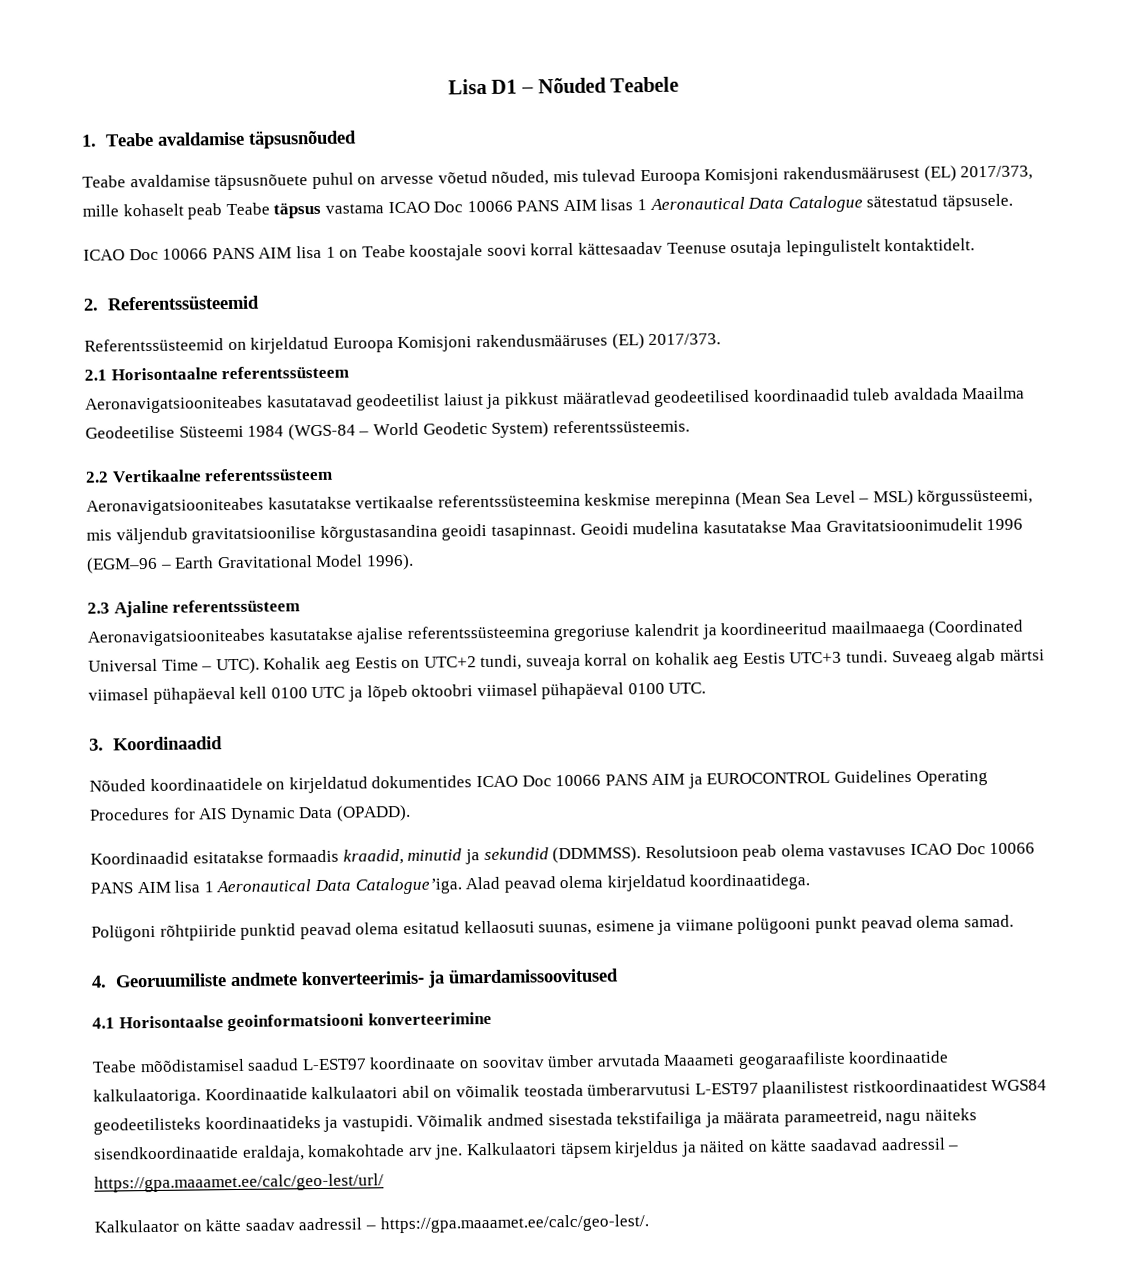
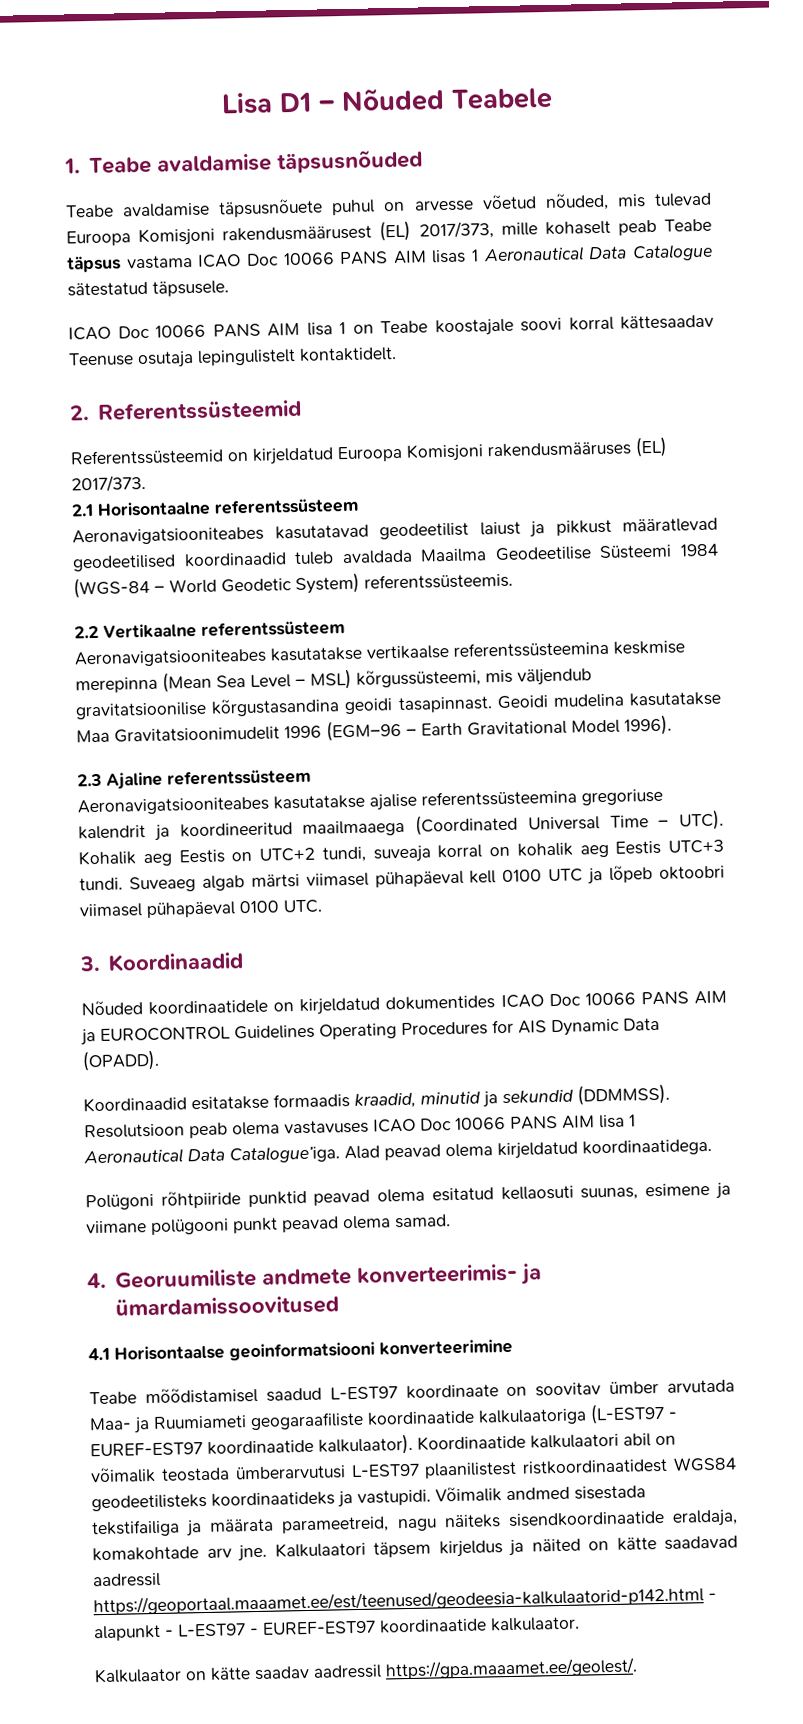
- Teabe mõõdistamisel saadud L-EST97 koordinaate on soovitav ümber arvutada Maaameti geogaraafiliste koordinaatide kalkulaatoriga.
+ Teabe mõõdistamisel saadud L-EST97 koordinaate on soovitav ümber arvutada Maa- ja Ruumiameti geogaraafiliste koordinaatide kalkulaatoriga (L-EST97 - EUREF-EST97 koordinaatide kalkulaator).
- Kalkulaatori täpsem kirjeldus ja näited on kätte saadavad aadressil – https://gpa.maaamet.ee/calc/geo-lest/url/
+ Kalkulaatori täpsem kirjeldus ja näited on kätte saadavad aadressil https://geoportaal.maaamet.ee/est/teenused/geodeesia-kalkulaatorid-p142.html - alapunkt - L-EST97 - EUREF-EST97 koordinaatide kalkulaator.
- Kalkulaator on kätte saadav aadressil – https://gpa.maaamet.ee/calc/geo-lest/.
+ Kalkulaator on kätte saadav aadressil https://gpa.maaamet.ee/geolest/.

